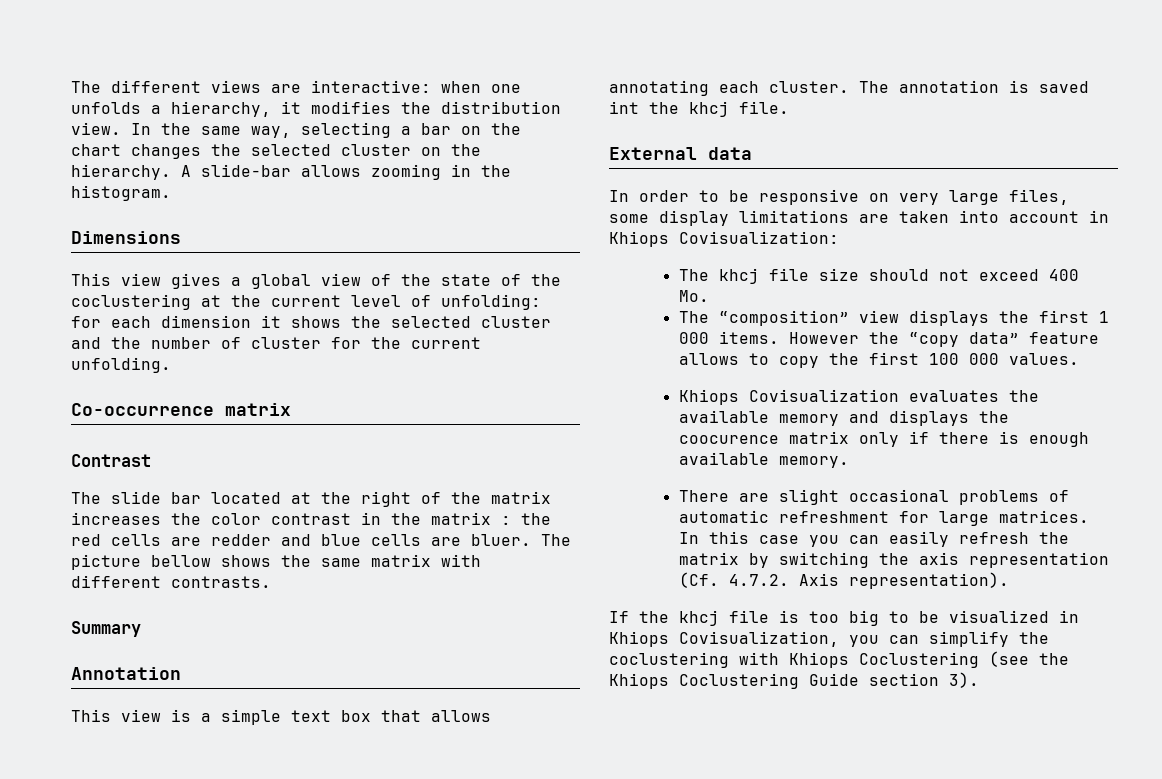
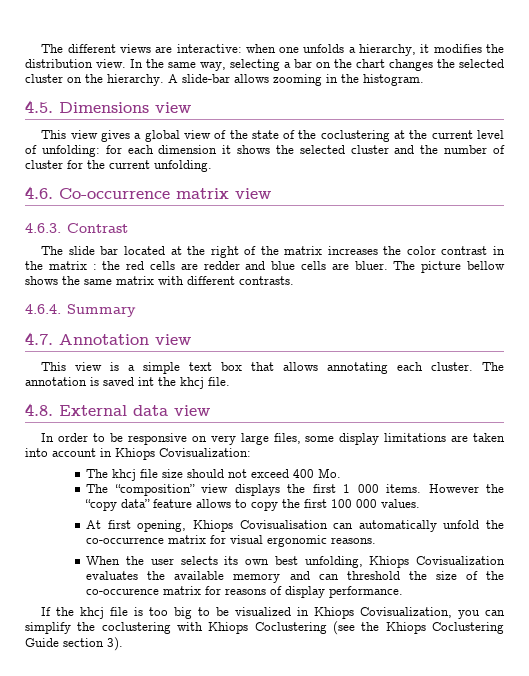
- Dimensions
+ 4.5. Dimensions view
- Co-occurrence matrix
- Contrast
+ 4.6. Co-occurrence matrix view
+ 4.6.3. Contrast
- Summary
+ 4.6.4. Summary
- Annotation
+ 4.7. Annotation view
- External data
+ 4.8. External data view
- Khiops Covisualization evaluates the available memory and displays the coocurence matrix only if there is enough available memory.
- There are slight occasional problems of automatic refreshment for large matrices. In this case you can easily refresh the matrix by switching the axis representation (Cf. 4.7.2. Axis representation).
+ At first opening, Khiops Covisualisation can automatically unfold the co-occurrence matrix for visual ergonomic reasons.
+ When the user selects its own best unfolding, Khiops Covisualization evaluates the available memory and can threshold the size of the co-occurence matrix for reasons of display performance.

